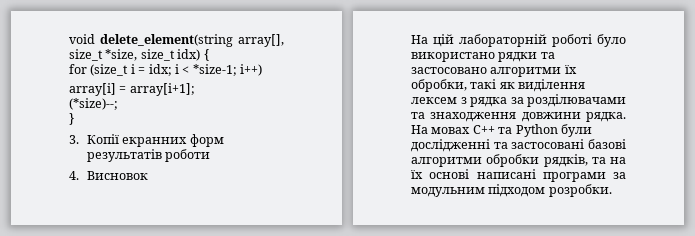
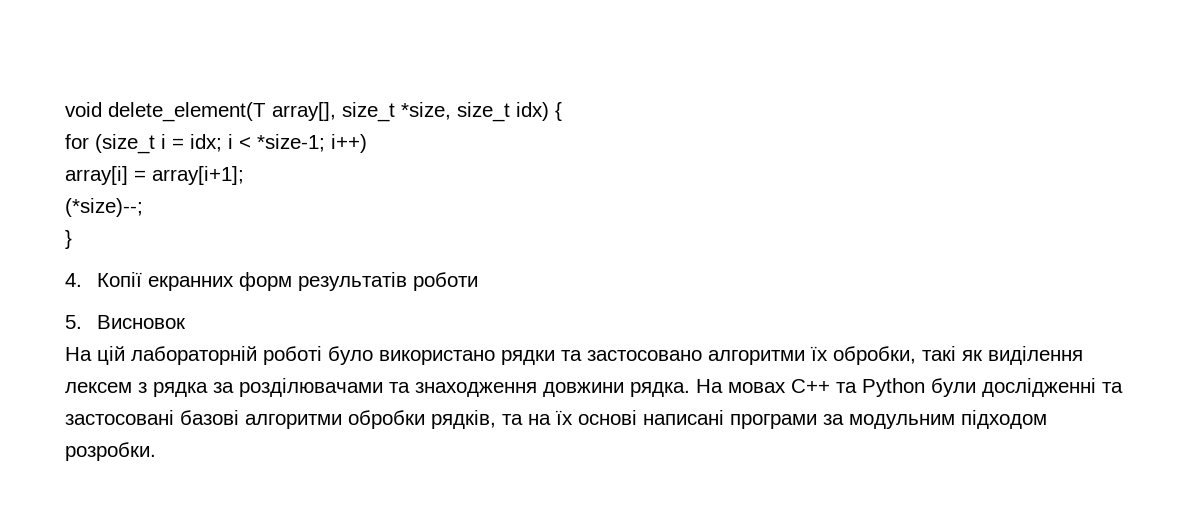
- void delete_element(string array[], size_t *size, size_t idx) {
+ void delete_element(T array[], size_t *size, size_t idx) {
- 3. Копії екранних форм результатів роботи
+ 4. Копії екранних форм результатів роботи
- 4. Висновок
+ 5. Висновок

